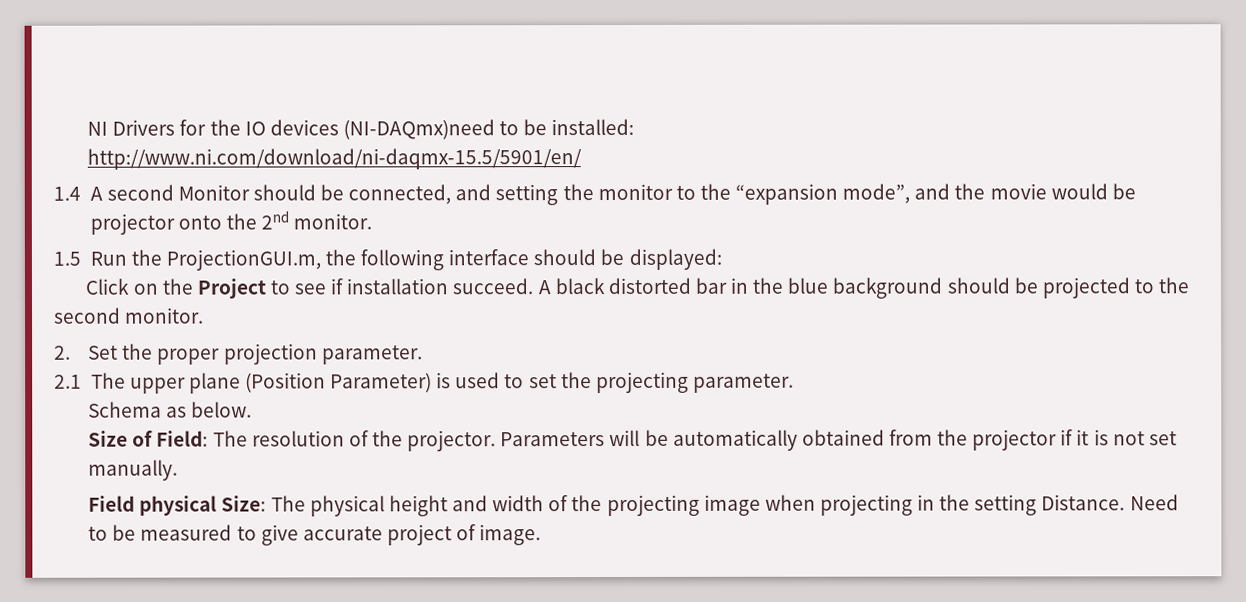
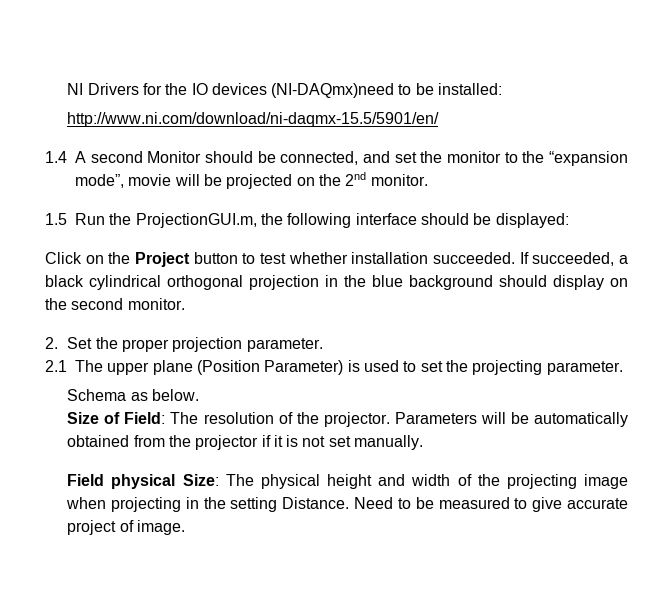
- 1.4 A second Monitor should be connected, and setting the monitor to the “expansion mode”, and the movie would be projector onto the 2nd monitor.
+ 1.4 A second Monitor should be connected, and set the monitor to the “expansion mode”, movie will be projected on the 2nd monitor.
- Click on the Project to see if installation succeed. A black distorted bar in the blue background should be projected to the second monitor.
+ Click on the Project button to test whether installation succeeded. If succeeded, a black cylindrical orthogonal projection in the blue background should display on the second monitor.

